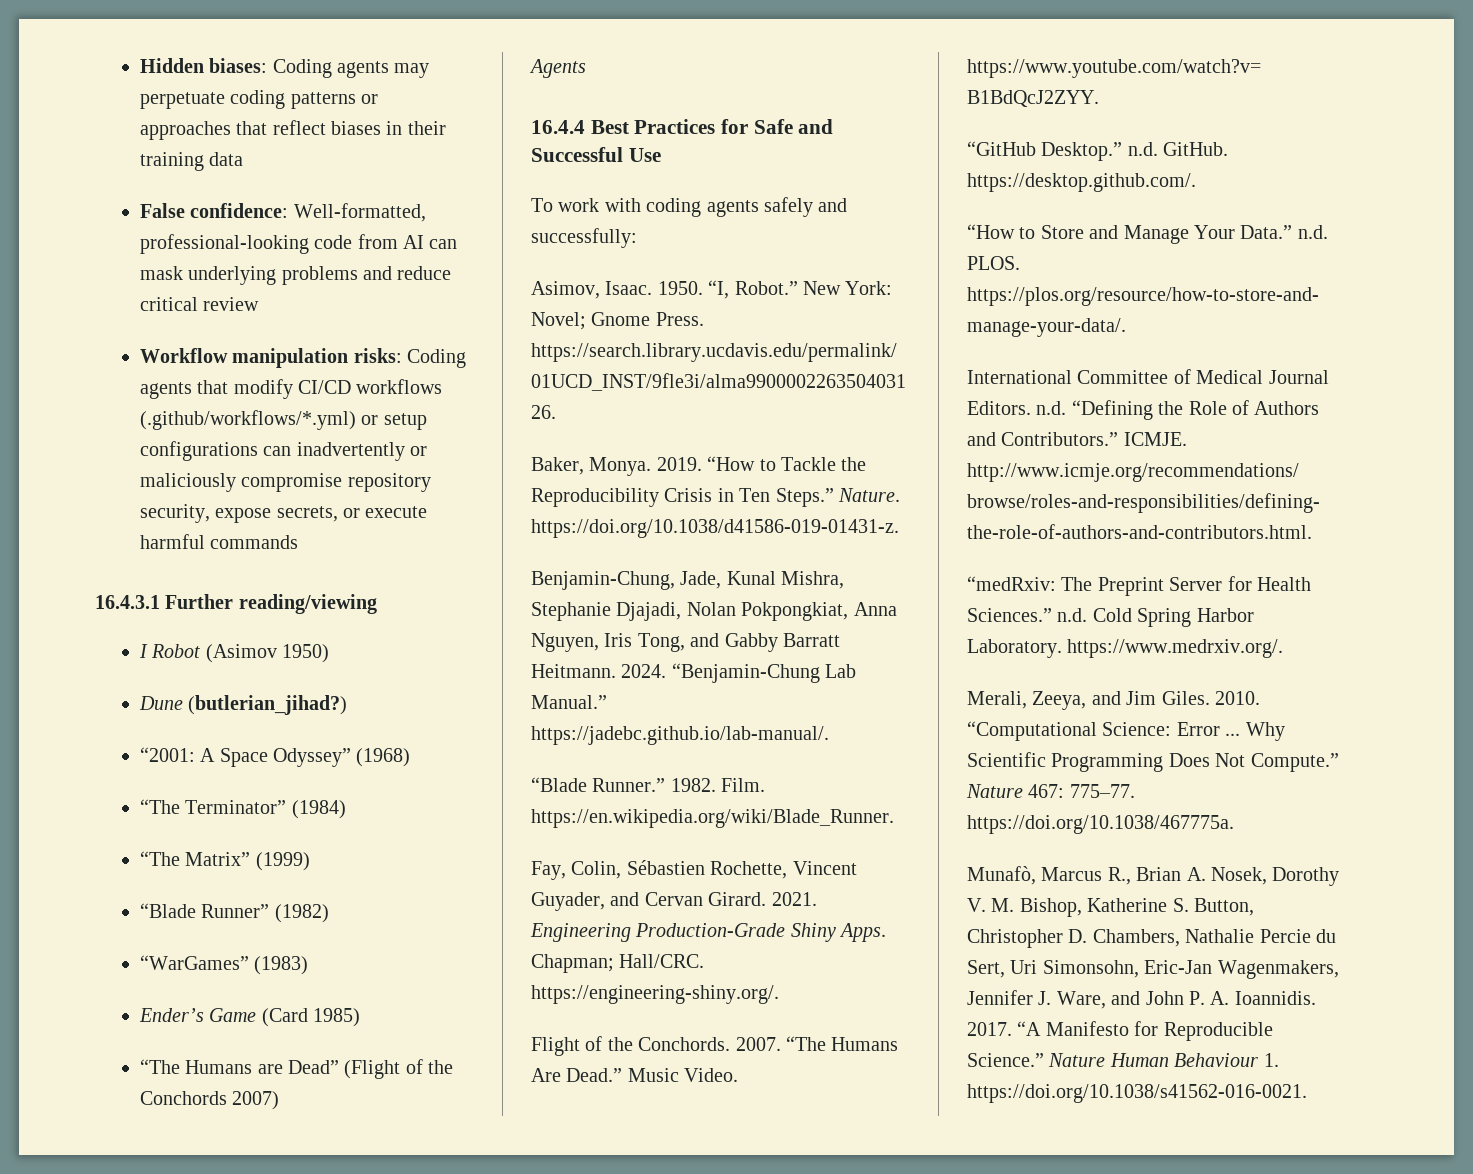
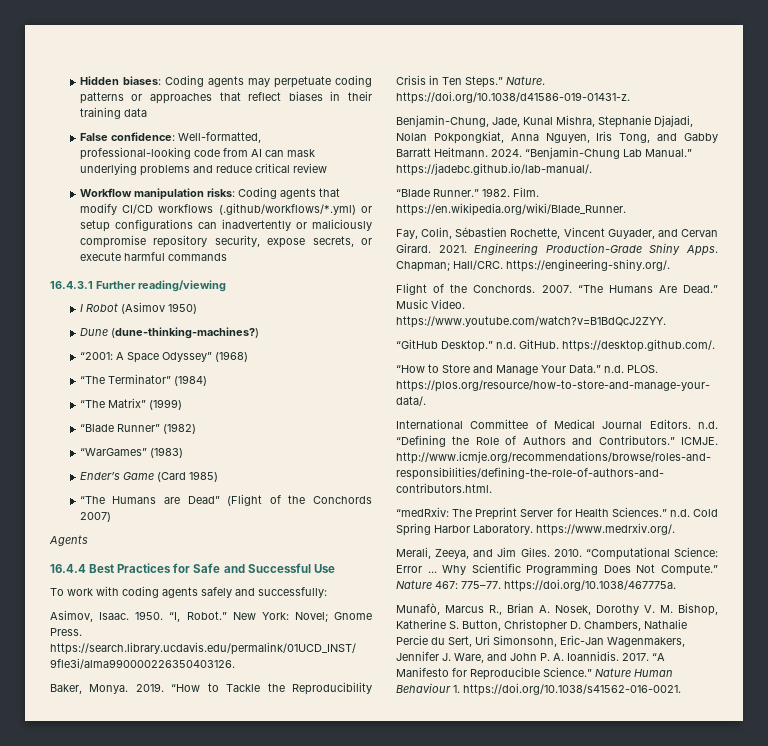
- Dune (butlerian_jihad?)
+ Dune (dune-thinking-machines?)

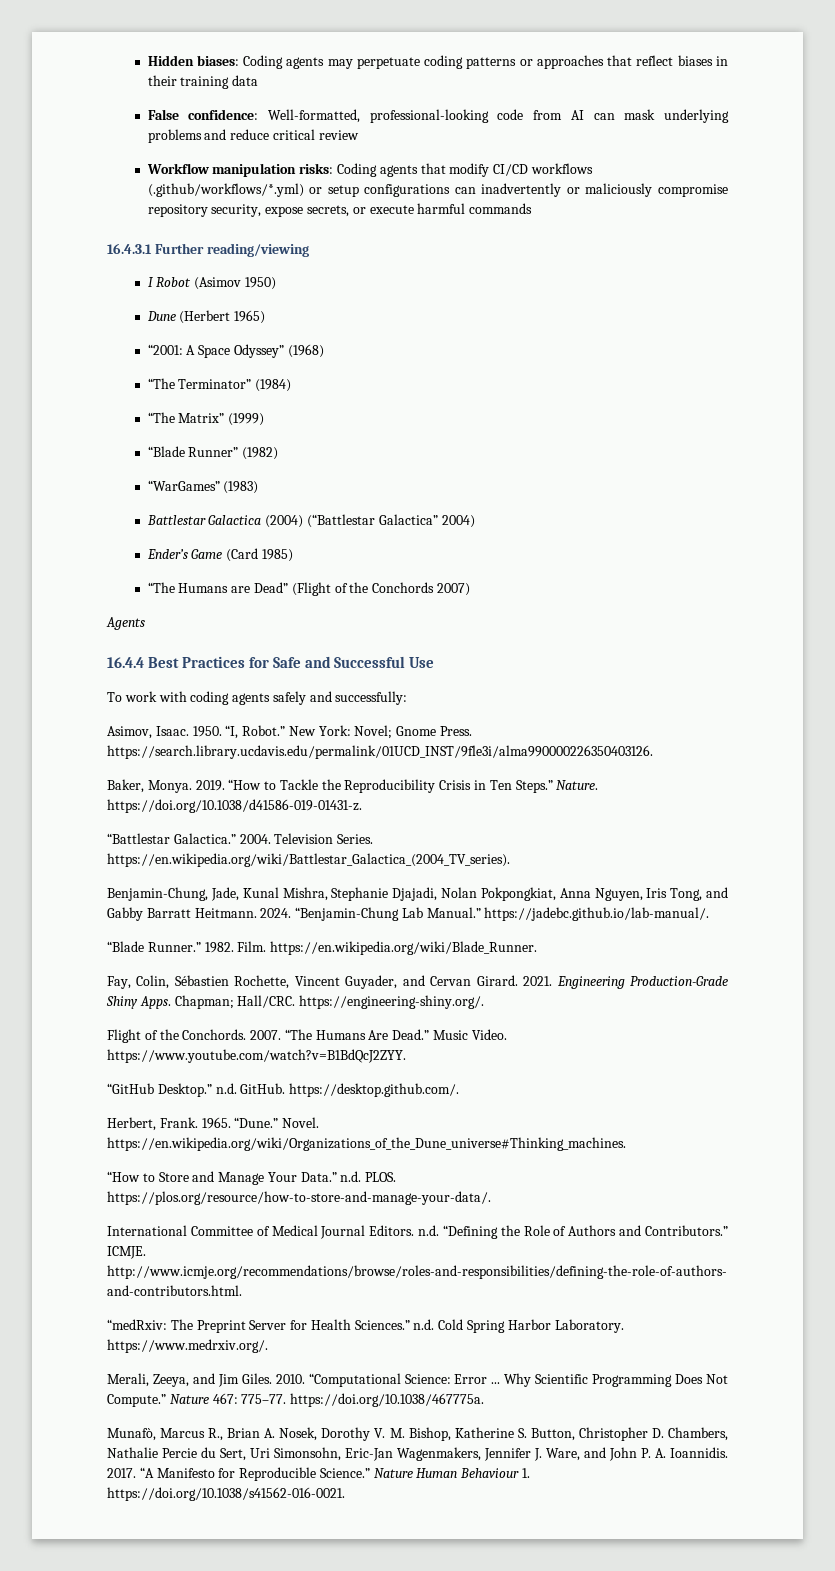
- Dune (dune-thinking-machines?)
+ Dune (Herbert 1965)
+ Battlestar Galactica (2004) (“Battlestar Galactica” 2004)
+ “Battlestar Galactica.” 2004. Television Series. https://en.wikipedia.org/wiki/Battlestar_Galactica_(2004_TV_series).
+ Herbert, Frank. 1965. “Dune.” Novel. https://en.wikipedia.org/wiki/Organizations_of_the_Dune_universe#Thinking_machines.

